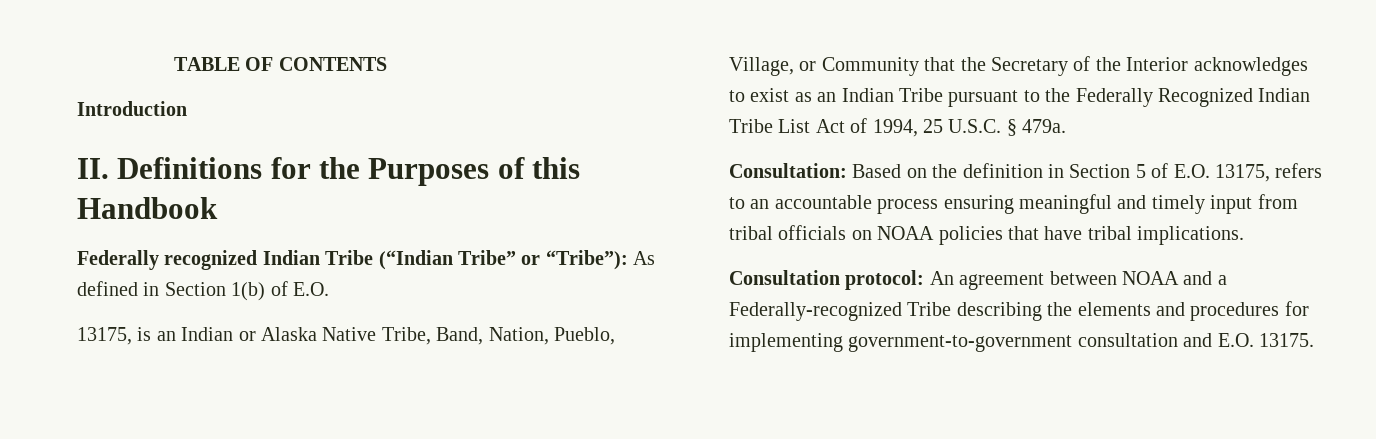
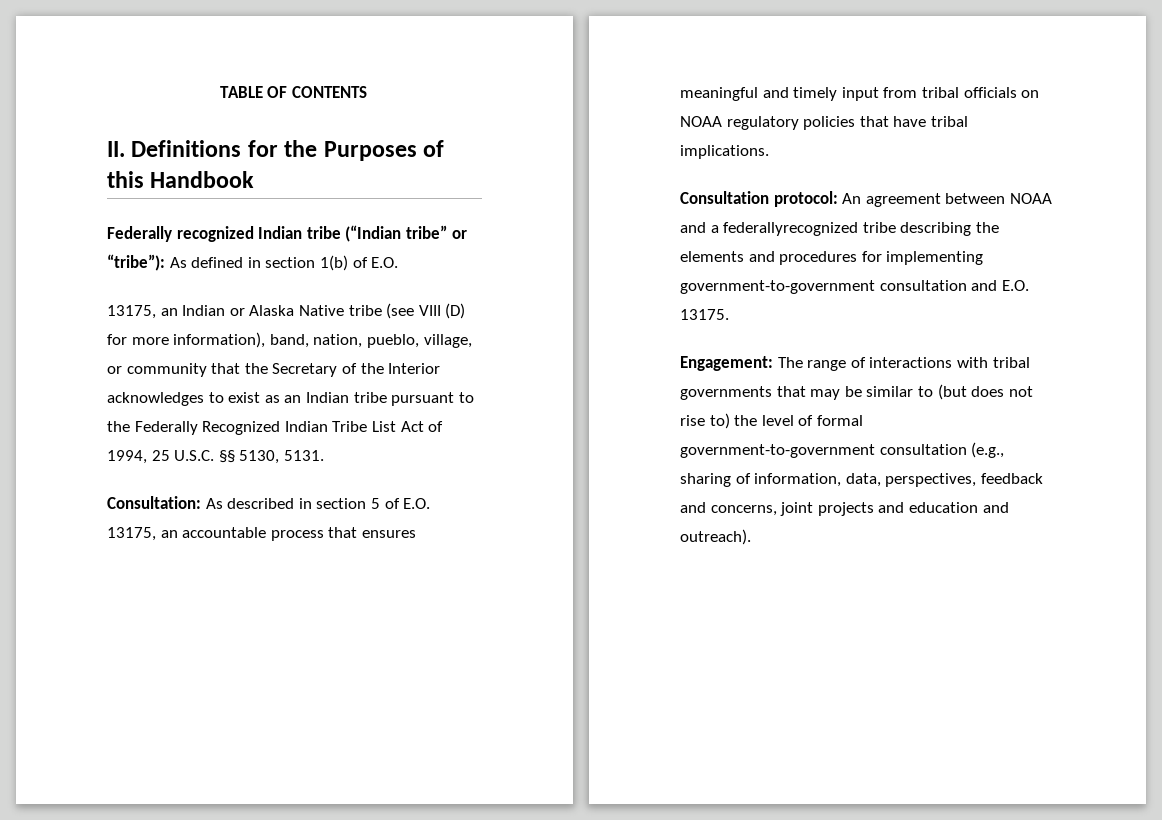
- Introduction
- Federally recognized Indian Tribe (“Indian Tribe” or “Tribe”): As defined in Section 1(b) of E.O.
+ Federally recognized Indian tribe (“Indian tribe” or “tribe”): As defined in section 1(b) of E.O.
- 13175, is an Indian or Alaska Native Tribe, Band, Nation, Pueblo, Village, or Community that the Secretary of the Interior acknowledges to exist as an Indian Tribe pursuant to the Federally Recognized Indian Tribe List Act of 1994, 25 U.S.C. § 479a.
- Consultation: Based on the definition in Section 5 of E.O. 13175, refers to an accountable process ensuring meaningful and timely input from tribal officials on NOAA policies that have tribal implications.
+ 13175, an Indian or Alaska Native tribe (see VIII (D) for more information), band, nation, pueblo, village, or community that the Secretary of the Interior acknowledges to exist as an Indian tribe pursuant to the Federally Recognized Indian Tribe List Act of 1994, 25 U.S.C. §§ 5130, 5131.
+ Consultation: As described in section 5 of E.O. 13175, an accountable process that ensures meaningful and timely input from tribal officials on NOAA regulatory policies that have tribal implications.
- Consultation protocol: An agreement between NOAA and a Federally-recognized Tribe describing the elements and procedures for implementing government-to-government consultation and E.O. 13175.
+ Consultation protocol: An agreement between NOAA and a federallyrecognized tribe describing the elements and procedures for implementing government-to-government consultation and E.O. 13175.
+ Engagement: The range of interactions with tribal governments that may be similar to (but does not rise to) the level of formal government-to-government consultation (e.g., sharing of information, data, perspectives, feedback and concerns, joint projects and education and outreach).

